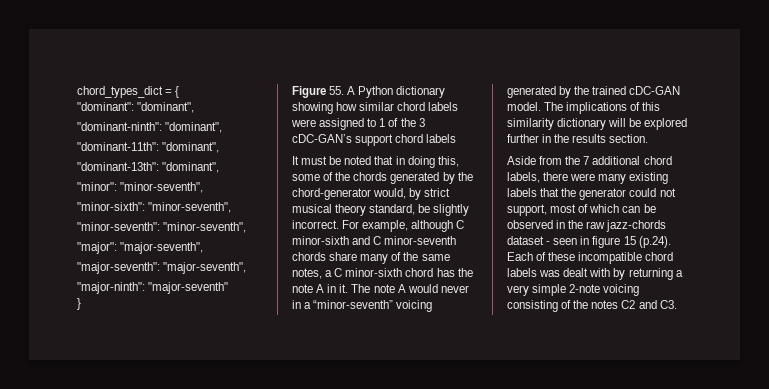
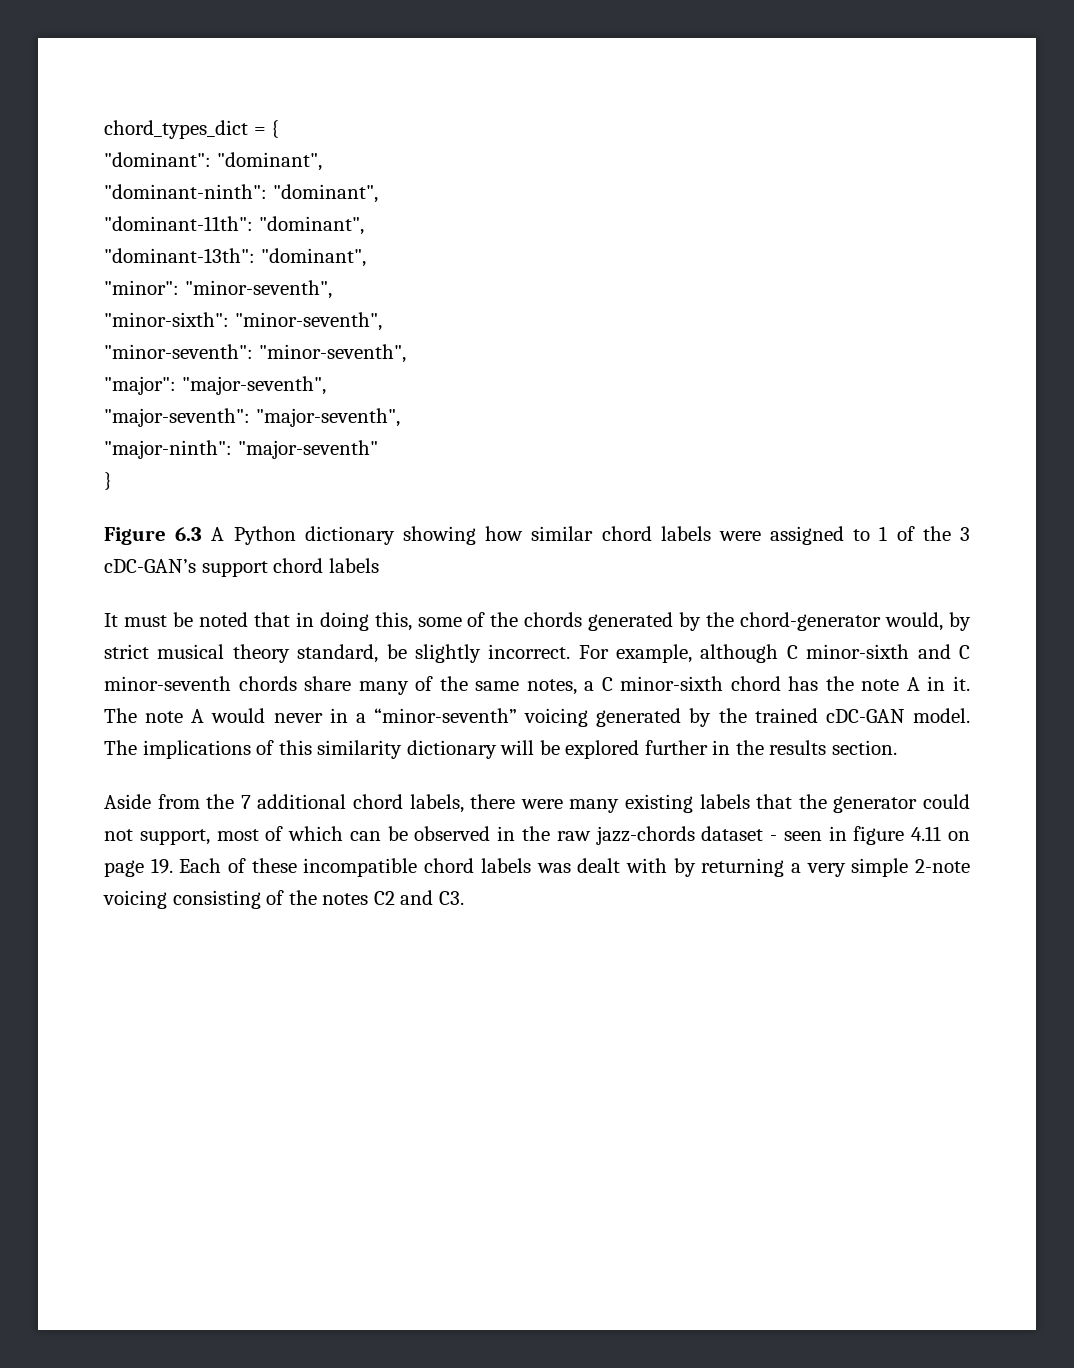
- Figure 55. A Python dictionary showing how similar chord labels were assigned to 1 of the 3 cDC-GAN’s support chord labels
+ Figure 6.3 A Python dictionary showing how similar chord labels were assigned to 1 of the 3 cDC-GAN’s support chord labels
- Aside from the 7 additional chord labels, there were many existing labels that the generator could not support, most of which can be observed in the raw jazz-chords dataset - seen in figure 15 (p.24). Each of these incompatible chord labels was dealt with by returning a very simple 2-note voicing consisting of the notes C2 and C3.
+ Aside from the 7 additional chord labels, there were many existing labels that the generator could not support, most of which can be observed in the raw jazz-chords dataset - seen in figure 4.11 on page 19. Each of these incompatible chord labels was dealt with by returning a very simple 2-note voicing consisting of the notes C2 and C3.

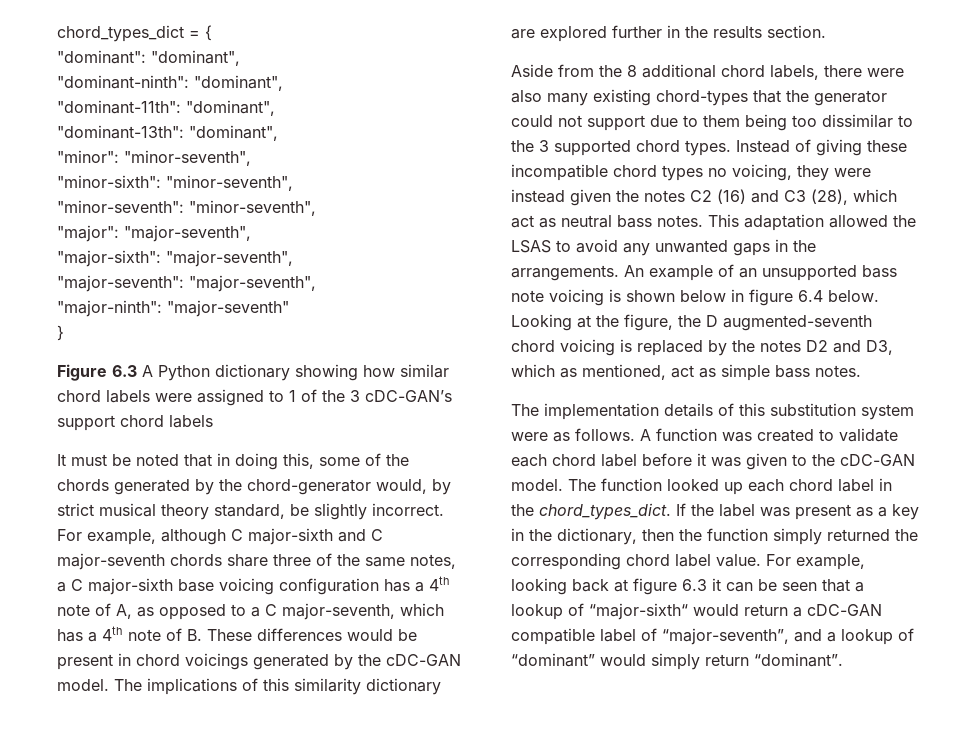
+ "major-sixth": "major-seventh",
- For example, although C minor-sixth and C minor-seventh chords share many of the same notes, a C minor-sixth chord has the note A in it. The note A would never in a “minor-seventh” voicing generated by the trained cDC-GAN model.
+ For example, although C major-sixth and C major-seventh chords share three of the same notes, a C major-sixth base voicing configuration has a 4th note of A, as opposed to a C major-seventh, which has a 4th note of B. These differences would be present in chord voicings generated by the cDC-GAN model.
- The implications of this similarity dictionary will be explored further in the results section.
+ The implications of this similarity dictionary are explored further in the results section.
- Aside from the 7 additional chord labels, there were many existing labels that the generator could not support, most of which can be observed in the raw jazz-chords dataset - seen in figure 4.11 on page 19. Each of these incompatible chord labels was dealt with by returning a very simple 2-note voicing consisting of the notes C2 and C3.
+ Aside from the 8 additional chord labels, there were also many existing chord-types that the generator could not support due to them being too dissimilar to the 3 supported chord types. Instead of giving these incompatible chord types no voicing, they were instead given the notes C2 (16) and C3 (28), which act as neutral bass notes. This adaptation allowed the LSAS to avoid any unwanted gaps in the arrangements. An example of an unsupported bass note voicing is shown below in figure 6.4 below. Looking at the figure, the D augmented-seventh chord voicing is replaced by the notes D2 and D3, which as mentioned, act as simple bass notes.
+ The implementation details of this substitution system were as follows. A function was created to validate each chord label before it was given to the cDC-GAN model. The function looked up each chord label in the chord_types_dict. If the label was present as a key in the dictionary, then the function simply returned the corresponding chord label value. For example, looking back at figure 6.3 it can be seen that a lookup of “major-sixth“ would return a cDC-GAN compatible label of “major-seventh”, and a lookup of “dominant” would simply return “dominant”.

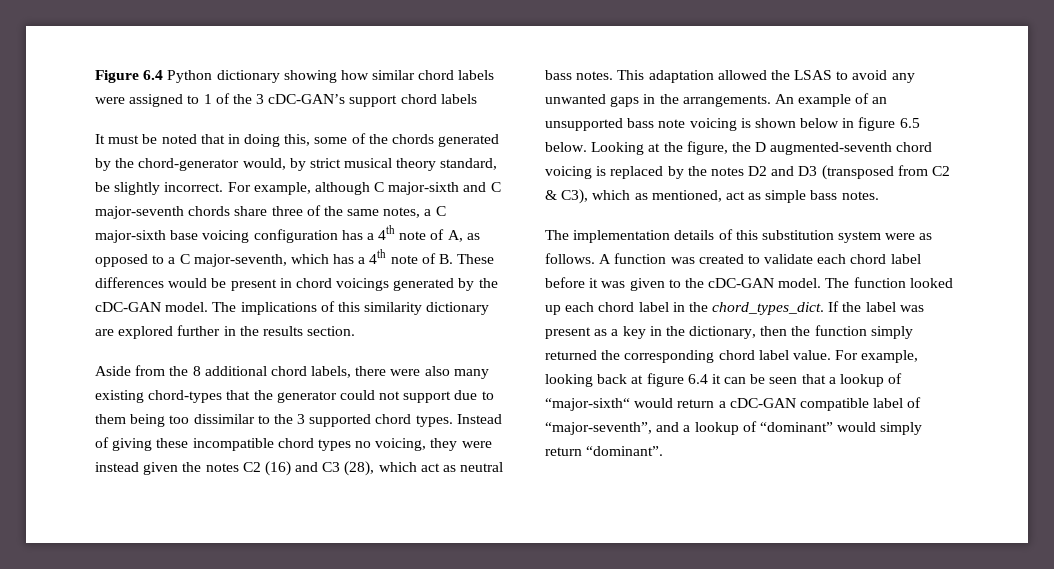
- chord_types_dict = {
- "dominant": "dominant",
- "dominant-ninth": "dominant",
- "dominant-11th": "dominant",
- "dominant-13th": "dominant",
- "minor": "minor-seventh",
- "minor-sixth": "minor-seventh",
- "minor-seventh": "minor-seventh",
- "major": "major-seventh",
- "major-sixth": "major-seventh",
- "major-seventh": "major-seventh",
- "major-ninth": "major-seventh"
- }
- Figure 6.3 A Python dictionary showing how similar chord labels were assigned to 1 of the 3 cDC-GAN’s support chord labels
+ Figure 6.4 Python dictionary showing how similar chord labels were assigned to 1 of the 3 cDC-GAN’s support chord labels
- An example of an unsupported bass note voicing is shown below in figure 6.4 below.
+ An example of an unsupported bass note voicing is shown below in figure 6.5 below.
- Looking at the figure, the D augmented-seventh chord voicing is replaced by the notes D2 and D3, which as mentioned, act as simple bass notes.
+ Looking at the figure, the D augmented-seventh chord voicing is replaced by the notes D2 and D3 (transposed from C2 & C3), which as mentioned, act as simple bass notes.
- For example, looking back at figure 6.3 it can be seen that a lookup of “major-sixth“ would return a cDC-GAN compatible label of “major-seventh”, and a lookup of “dominant” would simply return “dominant”.
+ For example, looking back at figure 6.4 it can be seen that a lookup of “major-sixth“ would return a cDC-GAN compatible label of “major-seventh”, and a lookup of “dominant” would simply return “dominant”.

